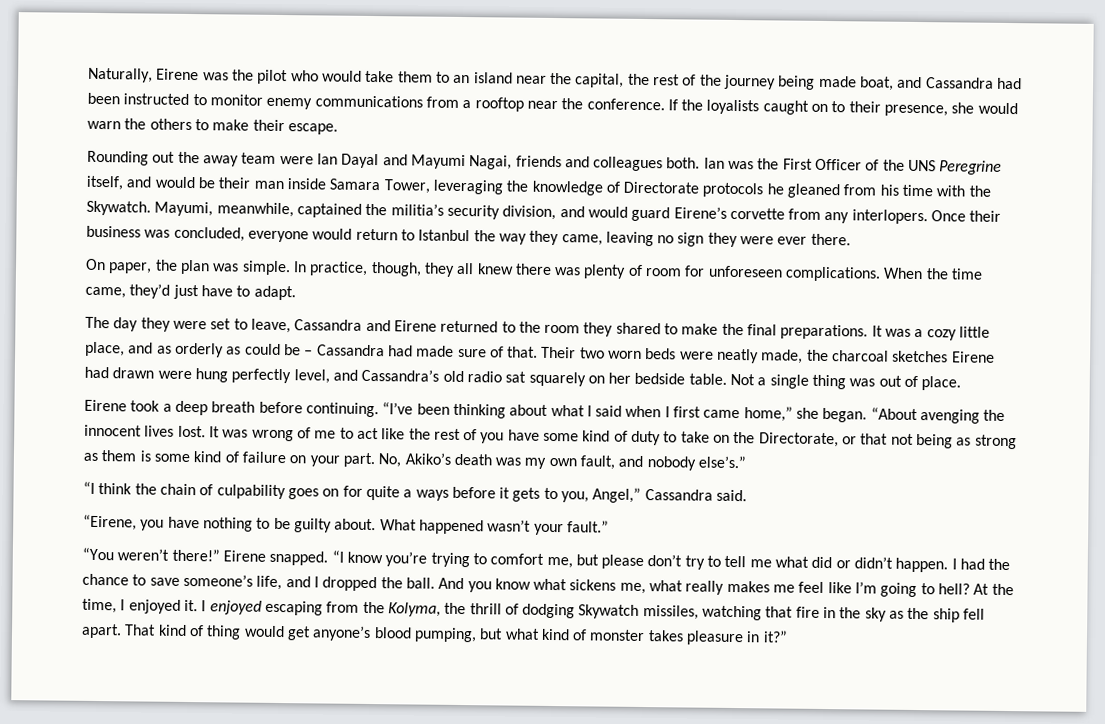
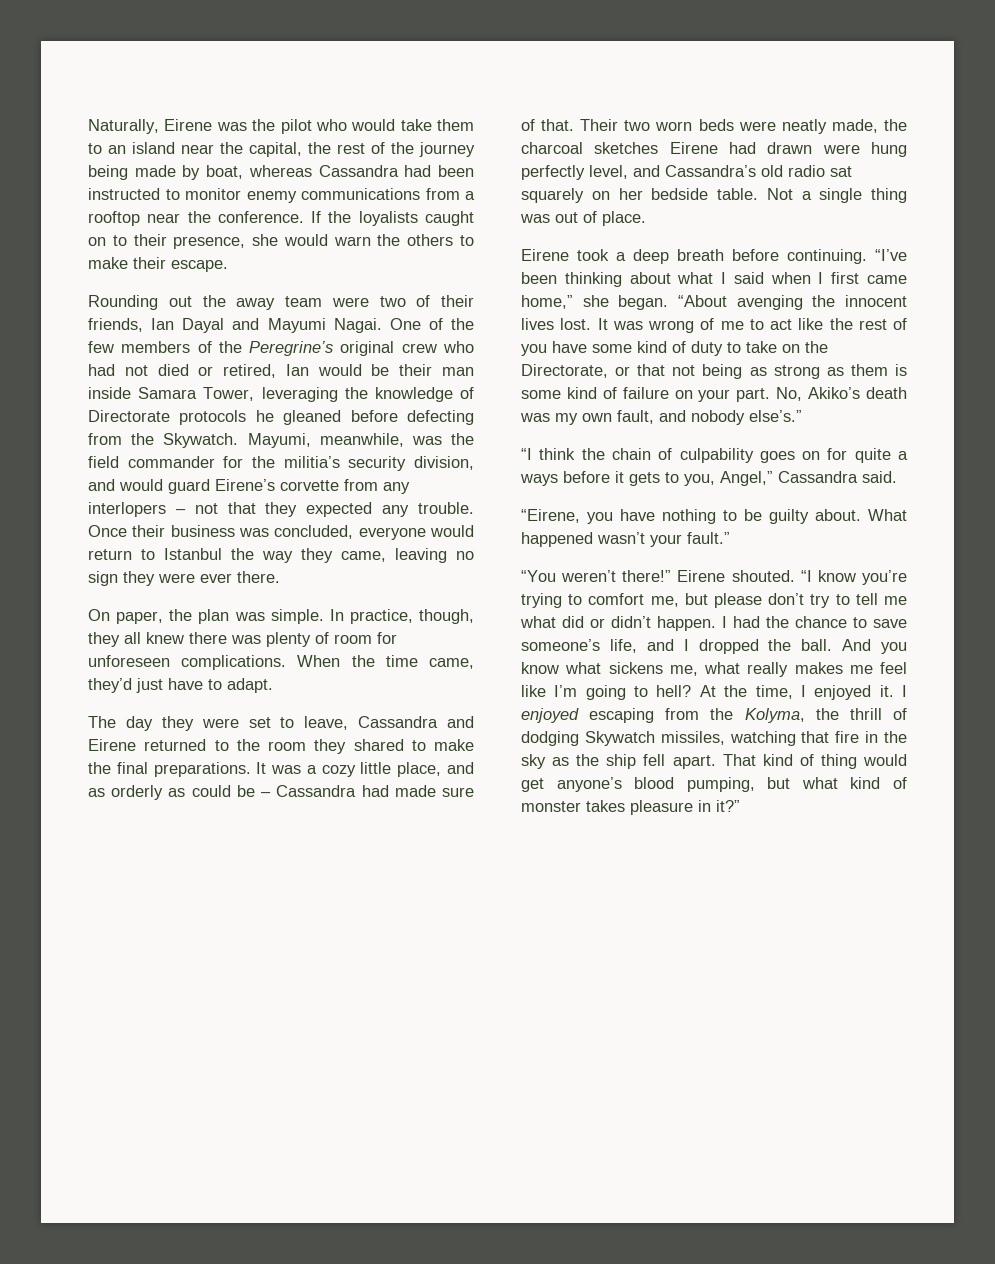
- Naturally, Eirene was the pilot who would take them to an island near the capital, the rest of the journey being made boat, and Cassandra had been instructed to monitor enemy communications from a rooftop near the conference.
+ Naturally, Eirene was the pilot who would take them to an island near the capital, the rest of the journey being made by boat, whereas Cassandra had been instructed to monitor enemy communications from a rooftop near the conference.
- Rounding out the away team were Ian Dayal and Mayumi Nagai, friends and colleagues both. Ian was the First Officer of the UNS Peregrine itself, and would be their man inside Samara Tower, leveraging the knowledge of Directorate protocols he gleaned from his time with the Skywatch. Mayumi, meanwhile, captained the militia’s security division, and would guard Eirene’s corvette from any interlopers.
+ Rounding out the away team were two of their friends, Ian Dayal and Mayumi Nagai. One of the few members of the Peregrine’s original crew who had not died or retired, Ian would be their man inside Samara Tower, leveraging the knowledge of Directorate protocols he gleaned before defecting from the Skywatch. Mayumi, meanwhile, was the field commander for the militia’s security division, and would guard Eirene’s corvette from any interlopers – not that they expected any trouble.
- Eirene snapped.
+ Eirene shouted.

